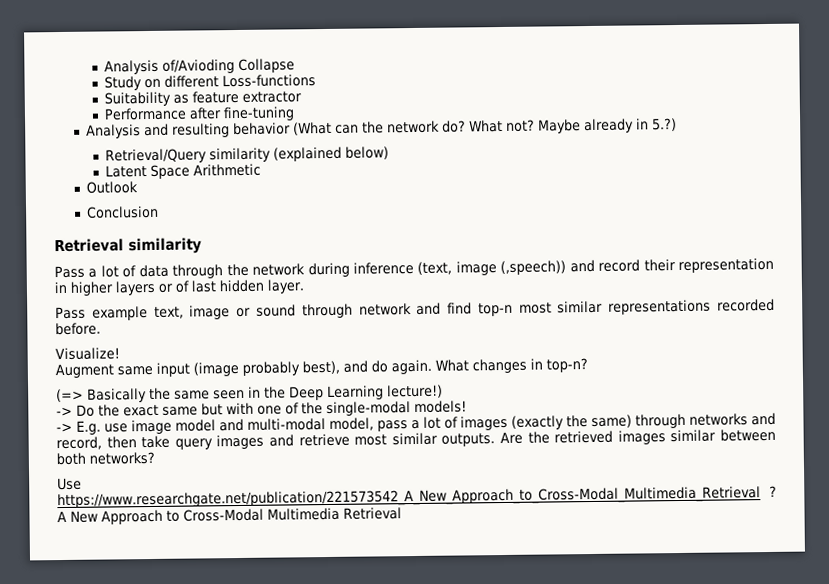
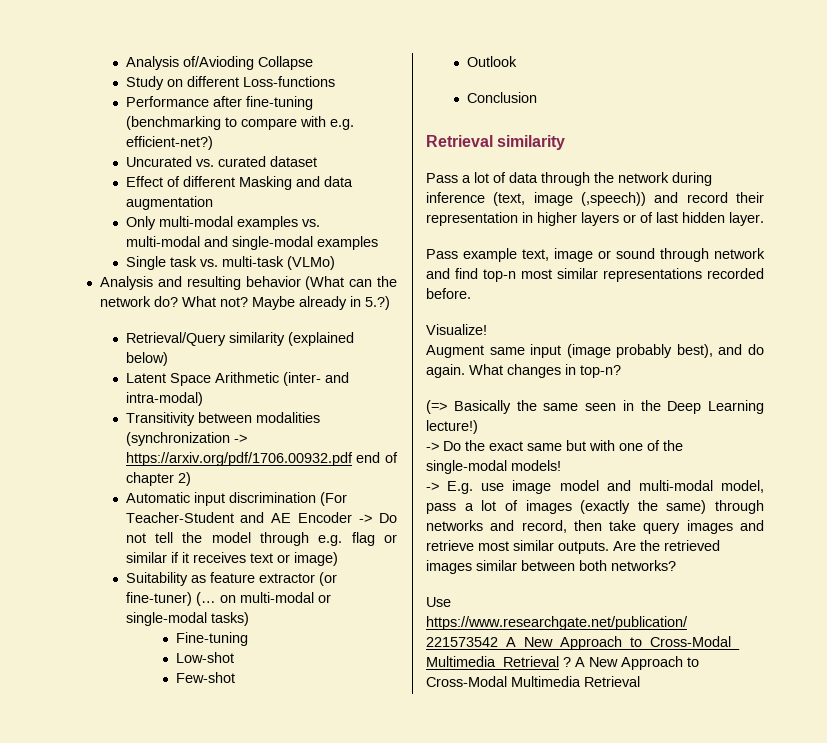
- Suitability as feature extractor
- Performance after fine-tuning
+ Performance after fine-tuning (benchmarking to compare with e.g. efficient-net?)
+ Uncurated vs. curated dataset
+ Effect of different Masking and data augmentation
+ Only multi-modal examples vs. multi-modal and single-modal examples
+ Single task vs. multi-task (VLMo)
- Latent Space Arithmetic
+ Latent Space Arithmetic (inter- and intra-modal)
+ Transitivity between modalities (synchronization -> https://arxiv.org/pdf/1706.00932.pdf end of chapter 2)
+ Automatic input discrimination (For Teacher-Student and AE Encoder -> Do not tell the model through e.g. flag or similar if it receives text or image)
+ Suitability as feature extractor (or fine-tuner) (… on multi-modal or single-modal tasks)
+ Fine-tuning
+ Low-shot
+ Few-shot

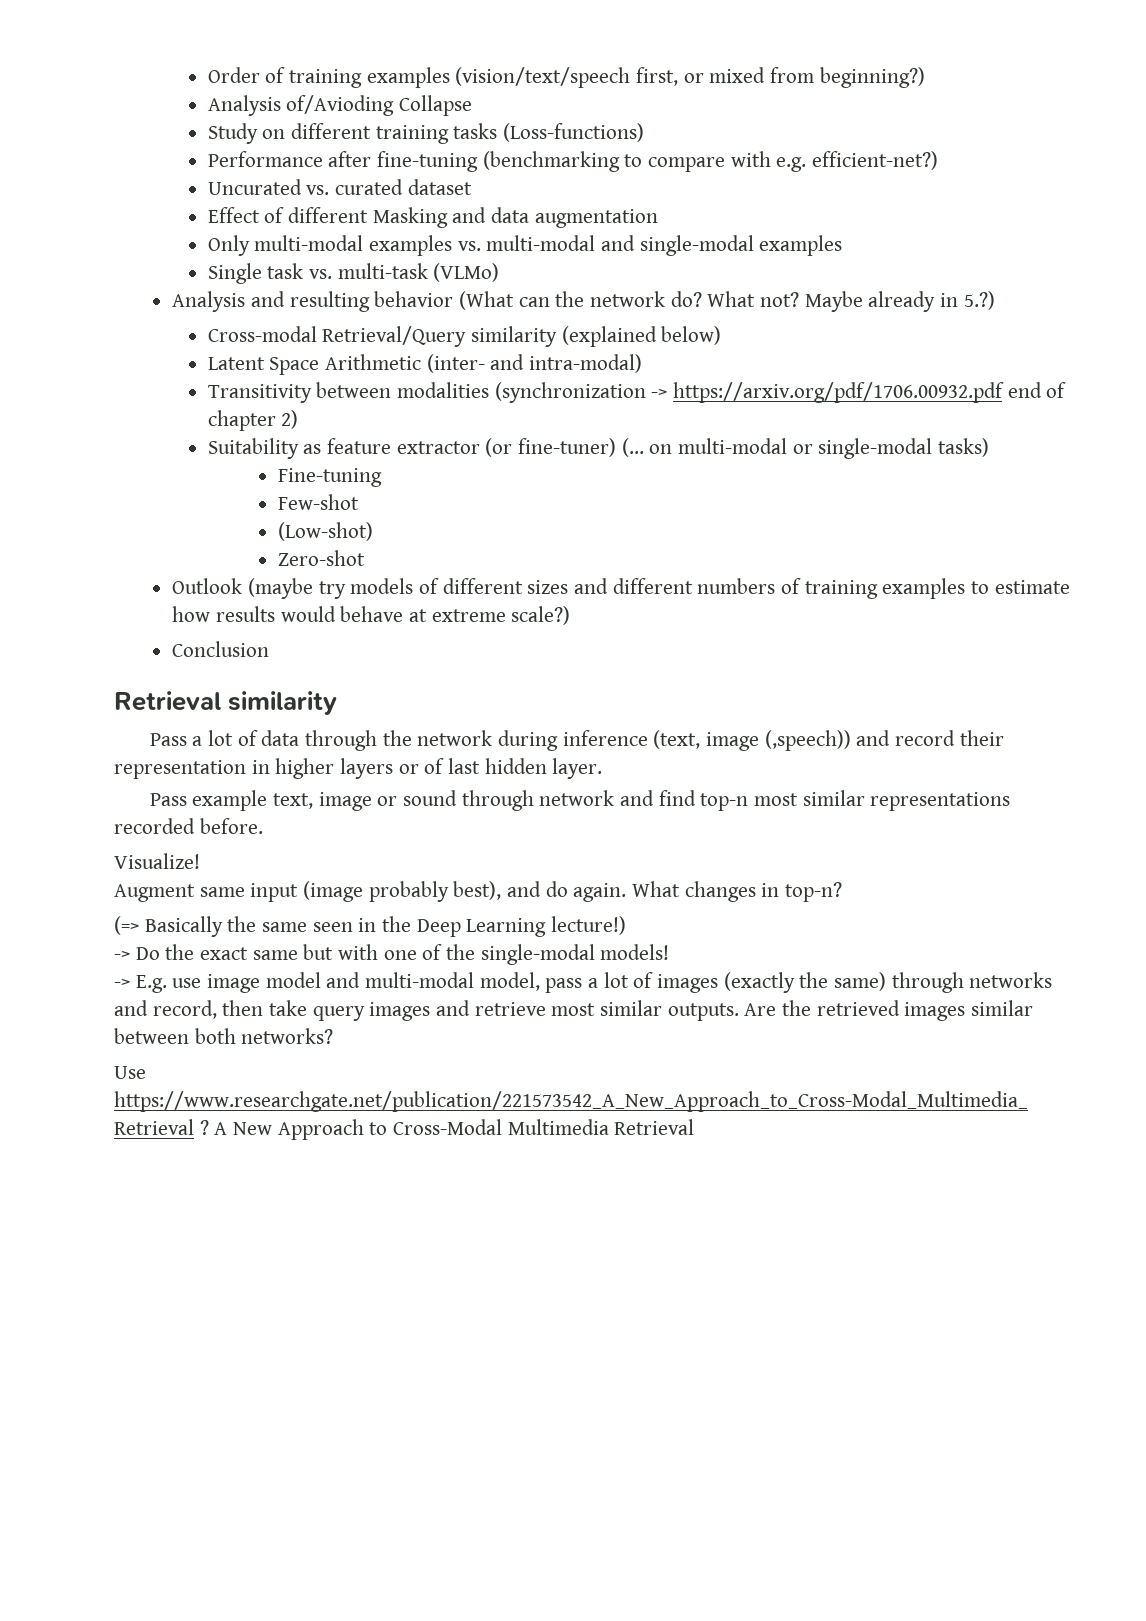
+ Order of training examples (vision/text/speech first, or mixed from beginning?)
- Study on different Loss-functions
+ Study on different training tasks (Loss-functions)
- Retrieval/Query similarity (explained below)
+ Cross-modal Retrieval/Query similarity (explained below)
- Automatic input discrimination (For Teacher-Student and AE Encoder -> Do not tell the model through e.g. flag or similar if it receives text or image)
- Low-shot
+ (Low-shot)
+ Zero-shot
- Outlook
+ Outlook (maybe try models of different sizes and different numbers of training examples to estimate how results would behave at extreme scale?)

